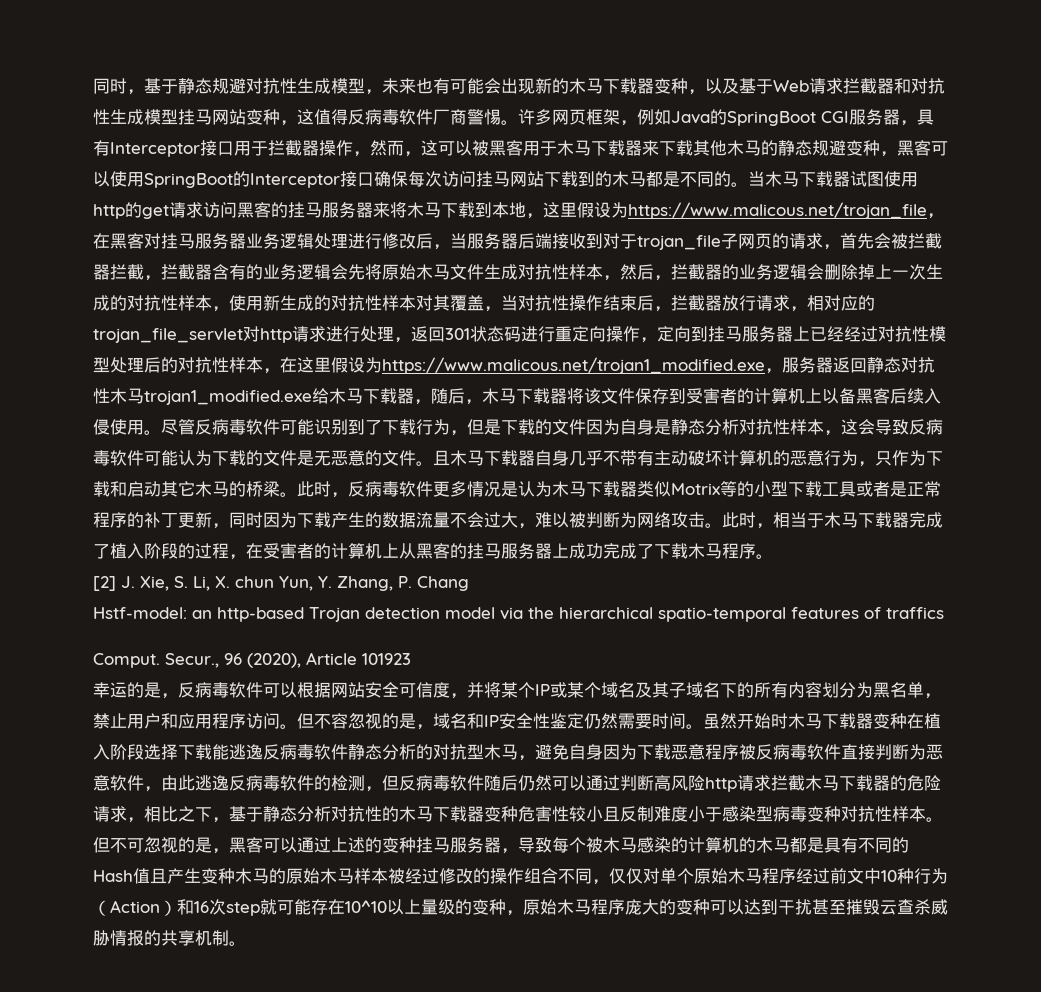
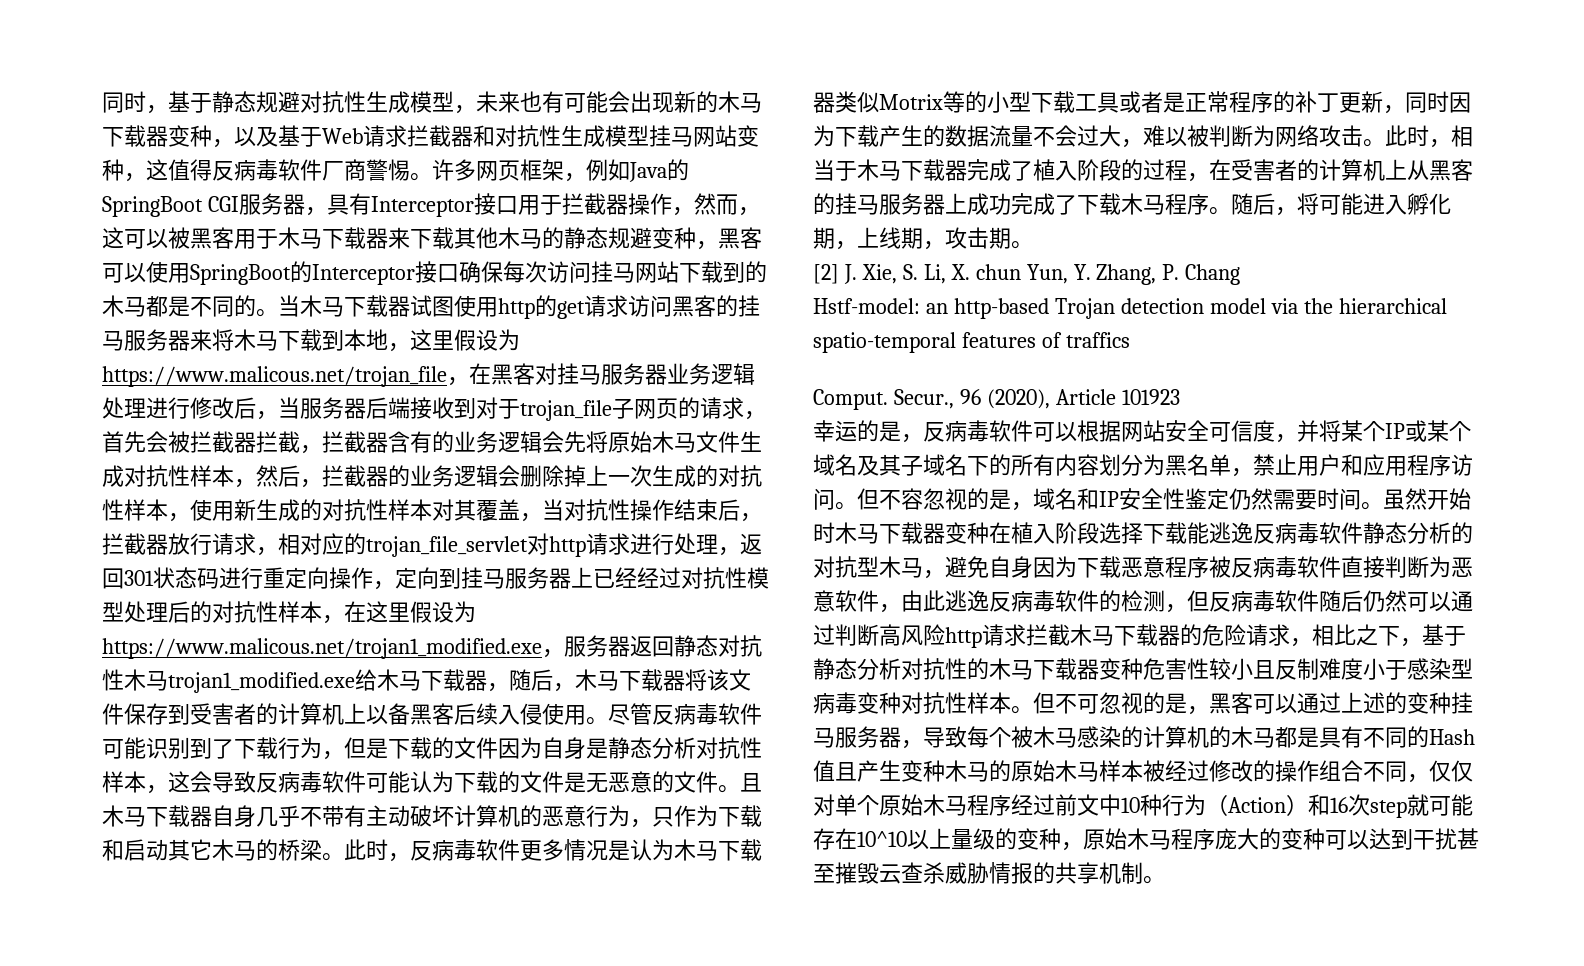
+ 随后，将可能进入孵化期，上线期，攻击期。

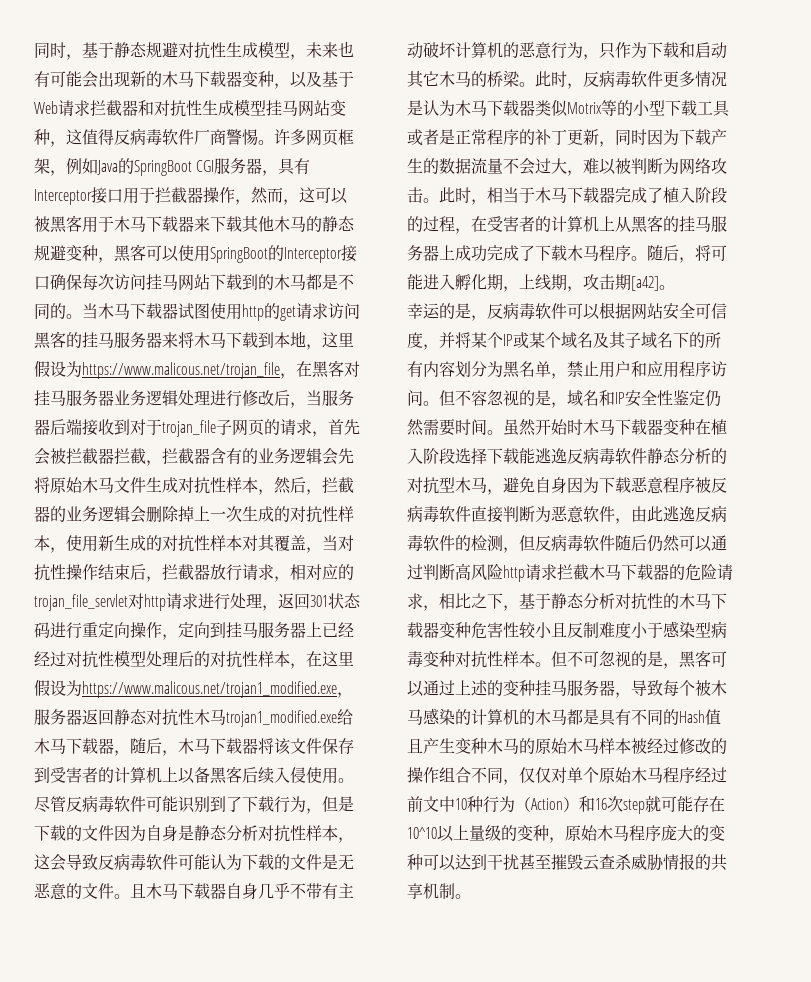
- 随后，将可能进入孵化期，上线期，攻击期。
- [2] J. Xie, S. Li, X. chun Yun, Y. Zhang, P. Chang
- Hstf-model: an http-based Trojan detection model via the hierarchical spatio-temporal features of traffics
- Comput. Secur., 96 (2020), Article 101923
+ 随后，将可能进入孵化期，上线期，攻击期[a42]。

